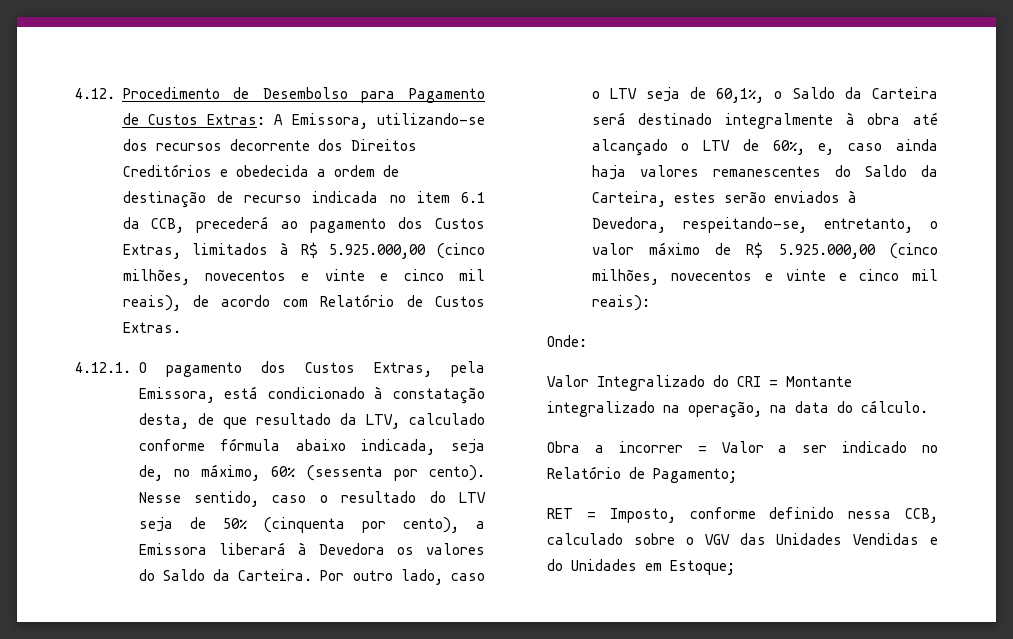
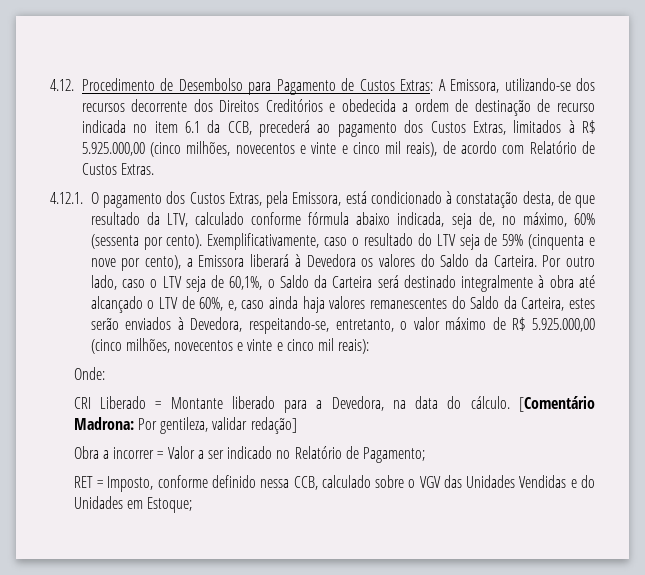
- Nesse sentido, caso o resultado do LTV seja de 50% (cinquenta por cento), a Emissora liberará à Devedora os valores do Saldo da Carteira.
+ Exemplificativamente, caso o resultado do LTV seja de 59% (cinquenta e nove por cento), a Emissora liberará à Devedora os valores do Saldo da Carteira.
- Valor Integralizado do CRI = Montante integralizado na operação, na data do cálculo.
+ CRI Liberado = Montante liberado para a Devedora, na data do cálculo. [Comentário Madrona: Por gentileza, validar redação]

